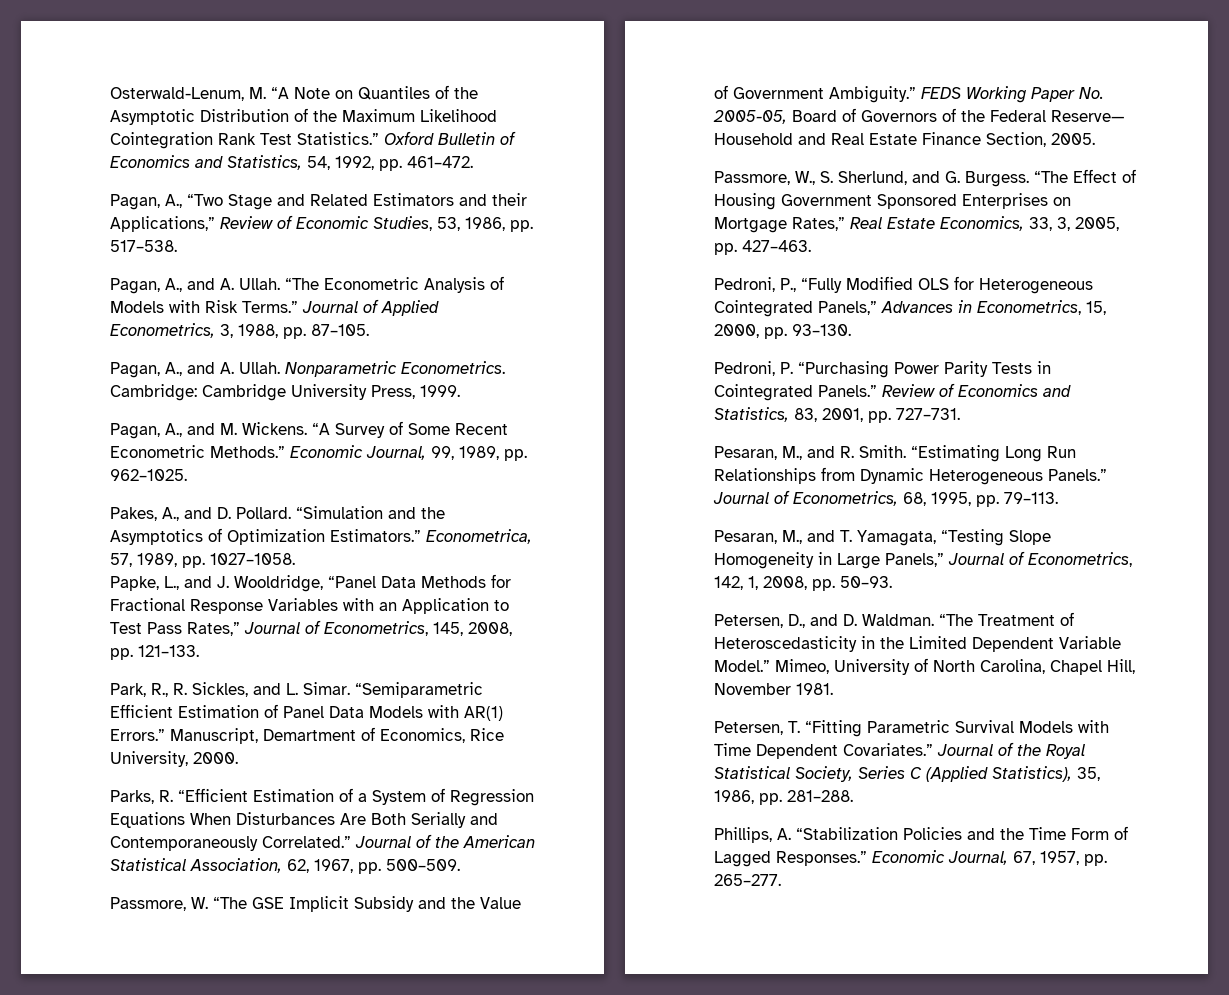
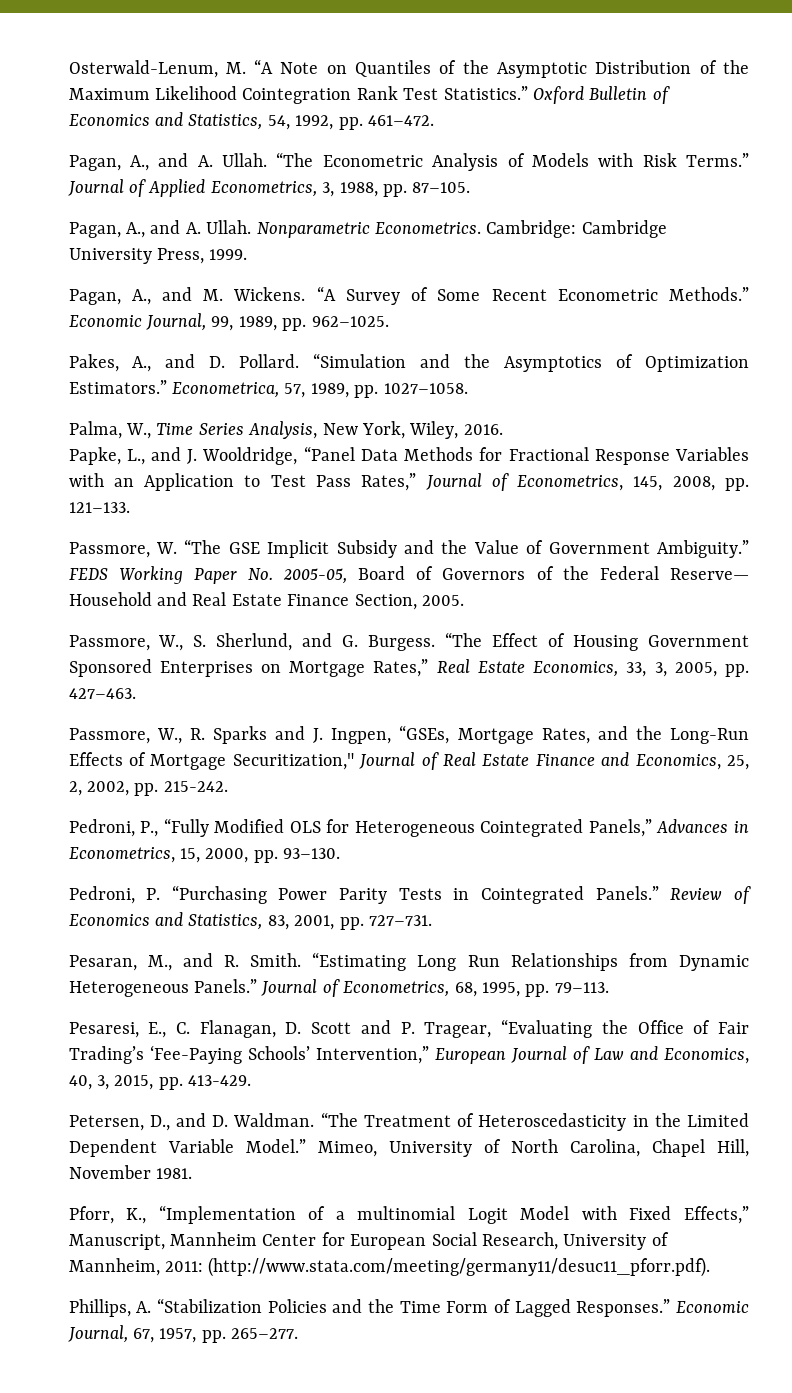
- Pagan, A., “Two Stage and Related Estimators and their Applications,” Review of Economic Studies, 53, 1986, pp. 517–538.
+ Palma, W., Time Series Analysis, New York, Wiley, 2016.
- Park, R., R. Sickles, and L. Simar. “Semiparametric Efficient Estimation of Panel Data Models with AR(1) Errors.” Manuscript, Demartment of Economics, Rice University, 2000.
- Parks, R. “Efficient Estimation of a System of Regression Equations When Disturbances Are Both Serially and Contemporaneously Correlated.” Journal of the American Statistical Association, 62, 1967, pp. 500–509.
+ Passmore, W., R. Sparks and J. Ingpen, “GSEs, Mortgage Rates, and the Long-Run Effects of Mortgage Securitization," Journal of Real Estate Finance and Economics, 25, 2, 2002, pp. 215-242.
- Pesaran, M., and T. Yamagata, “Testing Slope Homogeneity in Large Panels,” Journal of Econometrics, 142, 1, 2008, pp. 50–93.
+ Pesaresi, E., C. Flanagan, D. Scott and P. Tragear, “Evaluating the Office of Fair Trading’s ‘Fee-Paying Schools’ Intervention,” European Journal of Law and Economics, 40, 3, 2015, pp. 413-429.
- Petersen, T. “Fitting Parametric Survival Models with Time Dependent Covariates.” Journal of the Royal Statistical Society, Series C (Applied Statistics), 35, 1986, pp. 281–288.
+ Pforr, K., “Implementation of a multinomial Logit Model with Fixed Effects,” Manuscript, Mannheim Center for European Social Research, University of Mannheim, 2011: (http://www.stata.com/meeting/germany11/desuc11_pforr.pdf).

